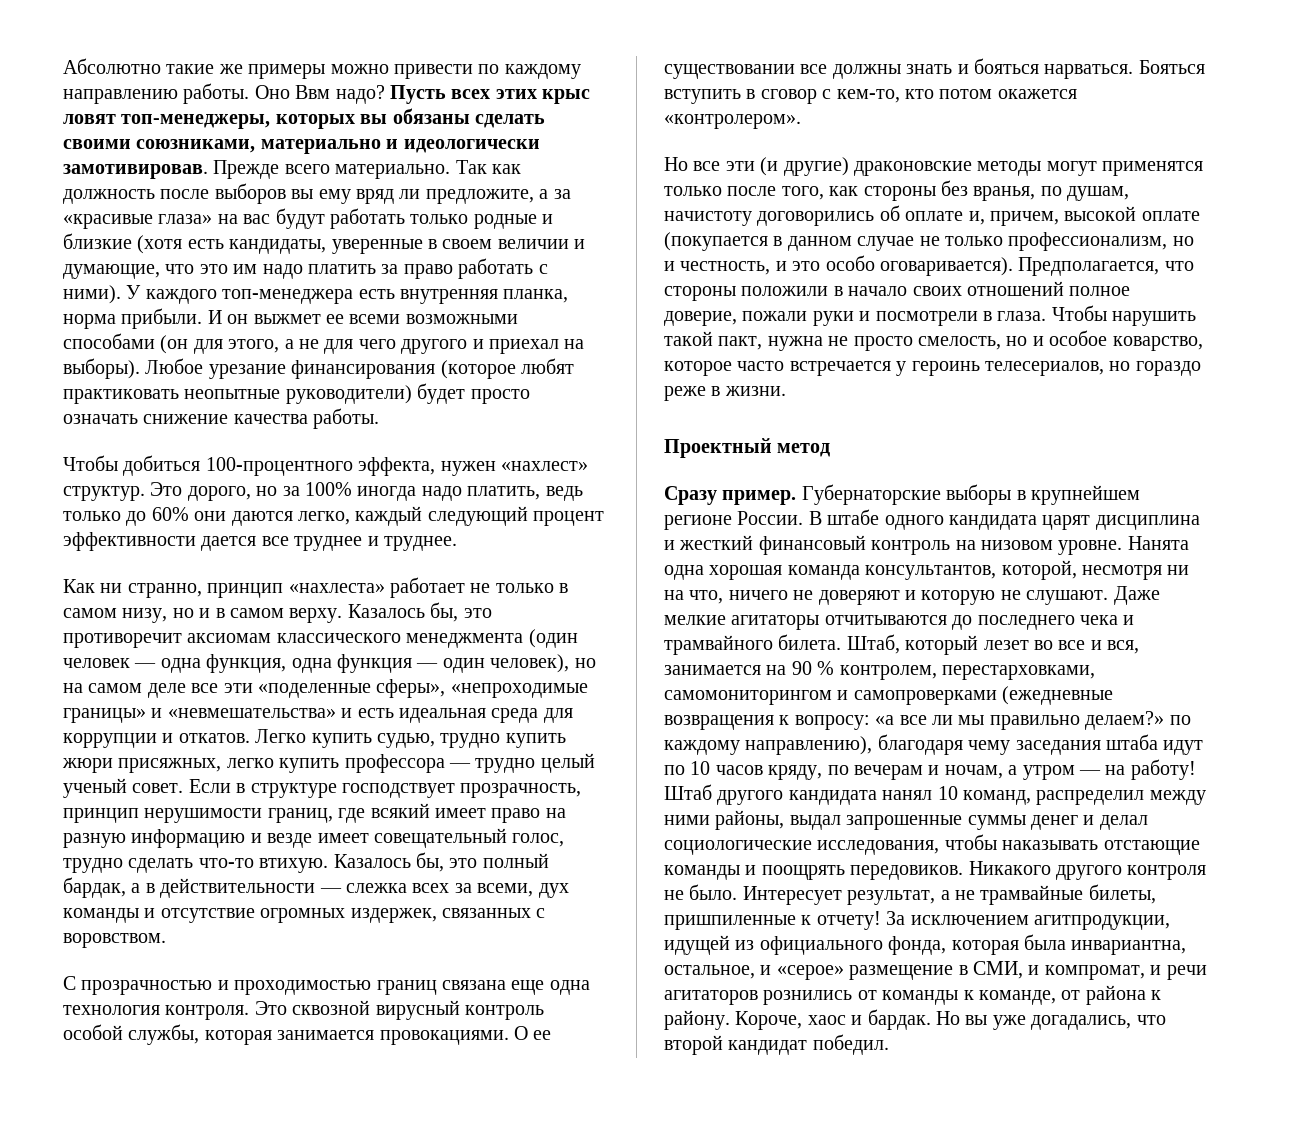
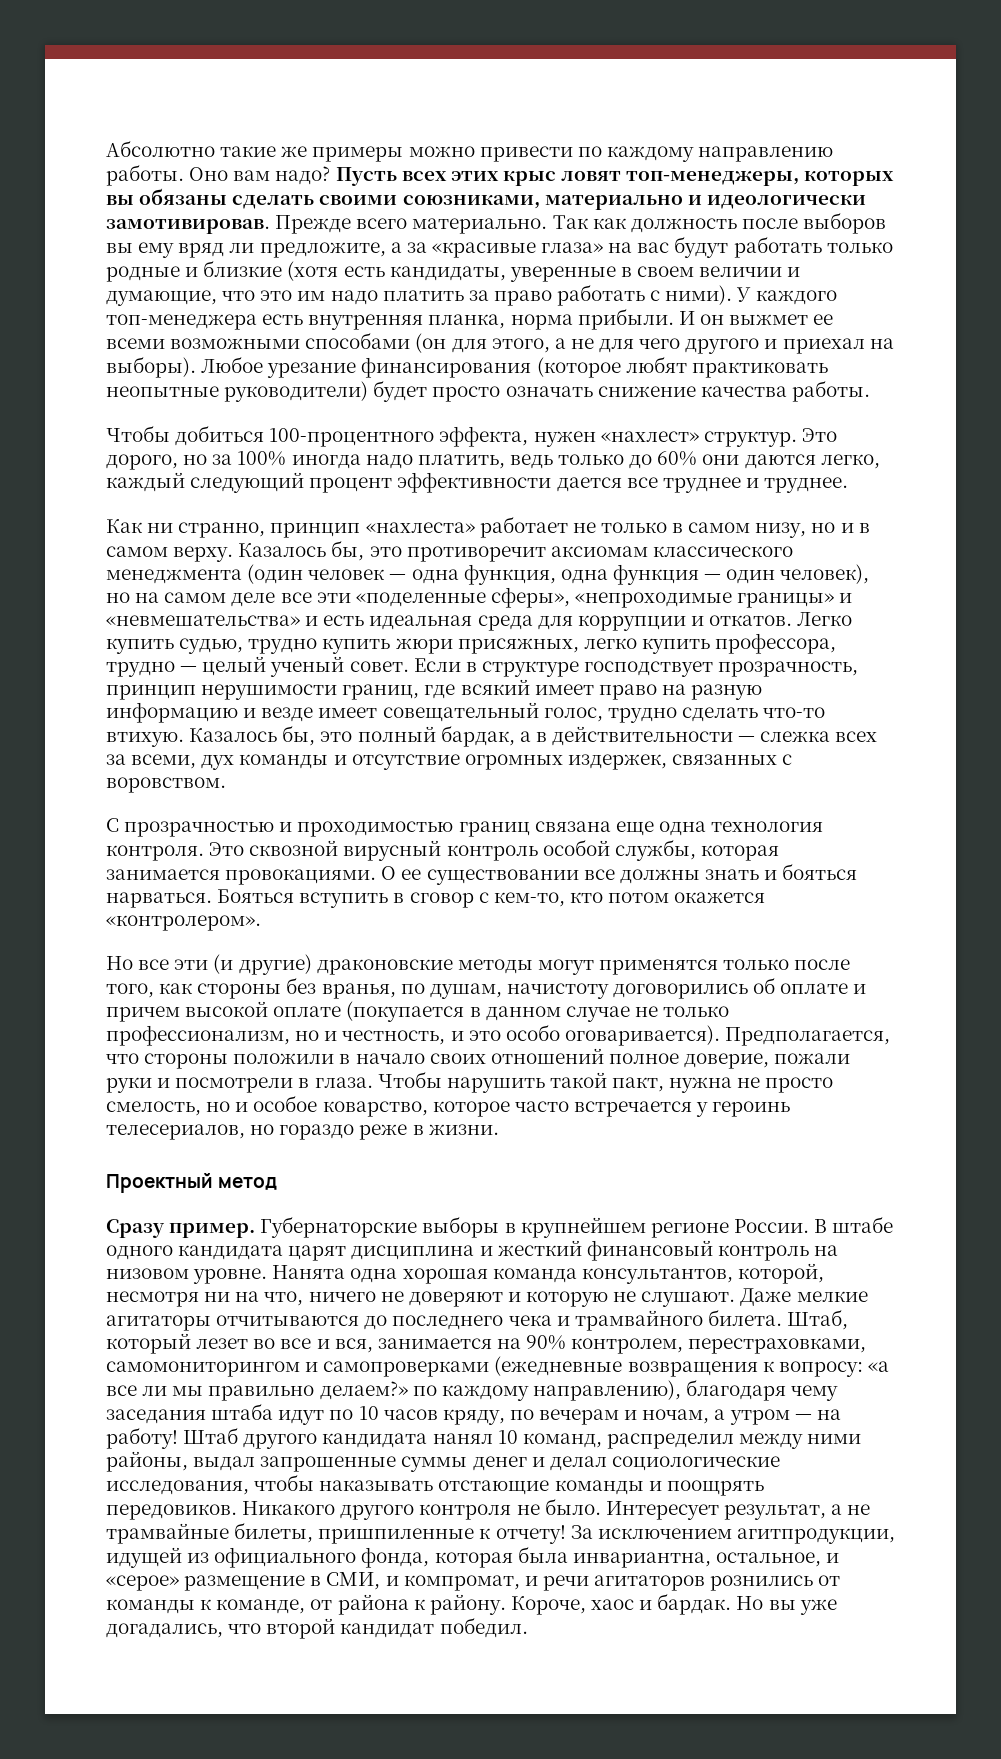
- Оно Ввм надо?
+ Оно вам надо?
- Легко купить судью, трудно купить жюри присяжных, легко купить профессора — трудно целый ученый совет.
+ Легко купить судью, трудно купить жюри присяжных, легко купить профессора, трудно — целый ученый совет.
- Но все эти (и другие) драконовские методы могут применятся только после того, как стороны без вранья, по душам, начистоту договорились об оплате и, причем, высокой оплате (покупается в данном случае не только профессионализм, но и честность, и это особо оговаривается).
+ Но все эти (и другие) драконовские методы могут применятся только после того, как стороны без вранья, по душам, начистоту договорились об оплате и причем высокой оплате (покупается в данном случае не только профессионализм, но и честность, и это особо оговаривается).
- Штаб, который лезет во все и вся, занимается на 90 % контролем, перестарховками, самомониторингом и самопроверками (ежедневные возвращения к вопросу: «а все ли мы правильно делаем?» по каждому направлению), благодаря чему заседания штаба идут по 10 часов кряду, по вечерам и ночам, а утром — на работу!
+ Штаб, который лезет во все и вся, занимается на 90% контролем, перестраховками, самомониторингом и самопроверками (ежедневные возвращения к вопросу: «а все ли мы правильно делаем?» по каждому направлению), благодаря чему заседания штаба идут по 10 часов кряду, по вечерам и ночам, а утром — на работу!

